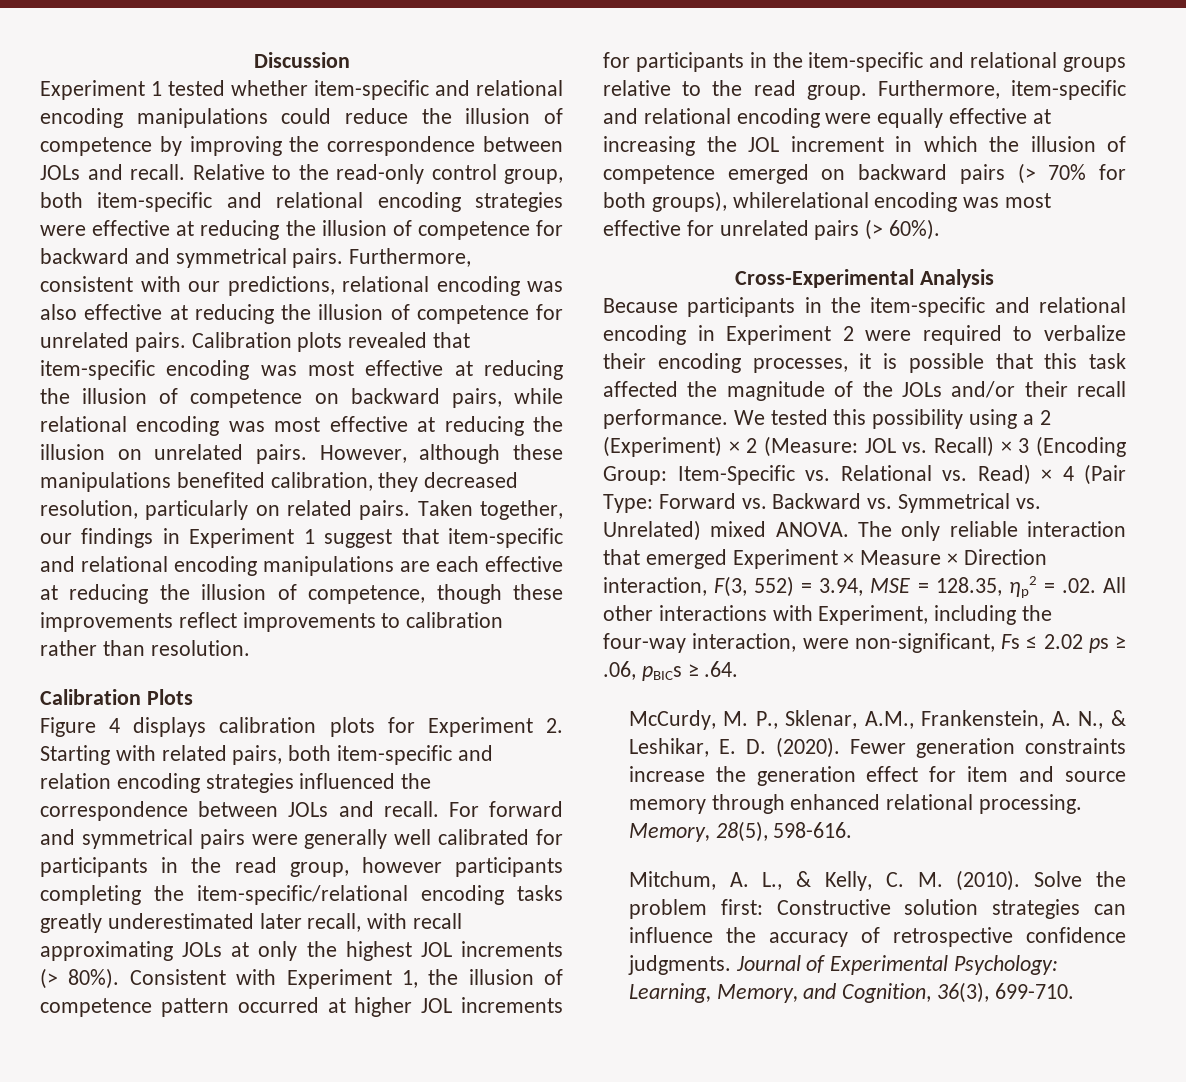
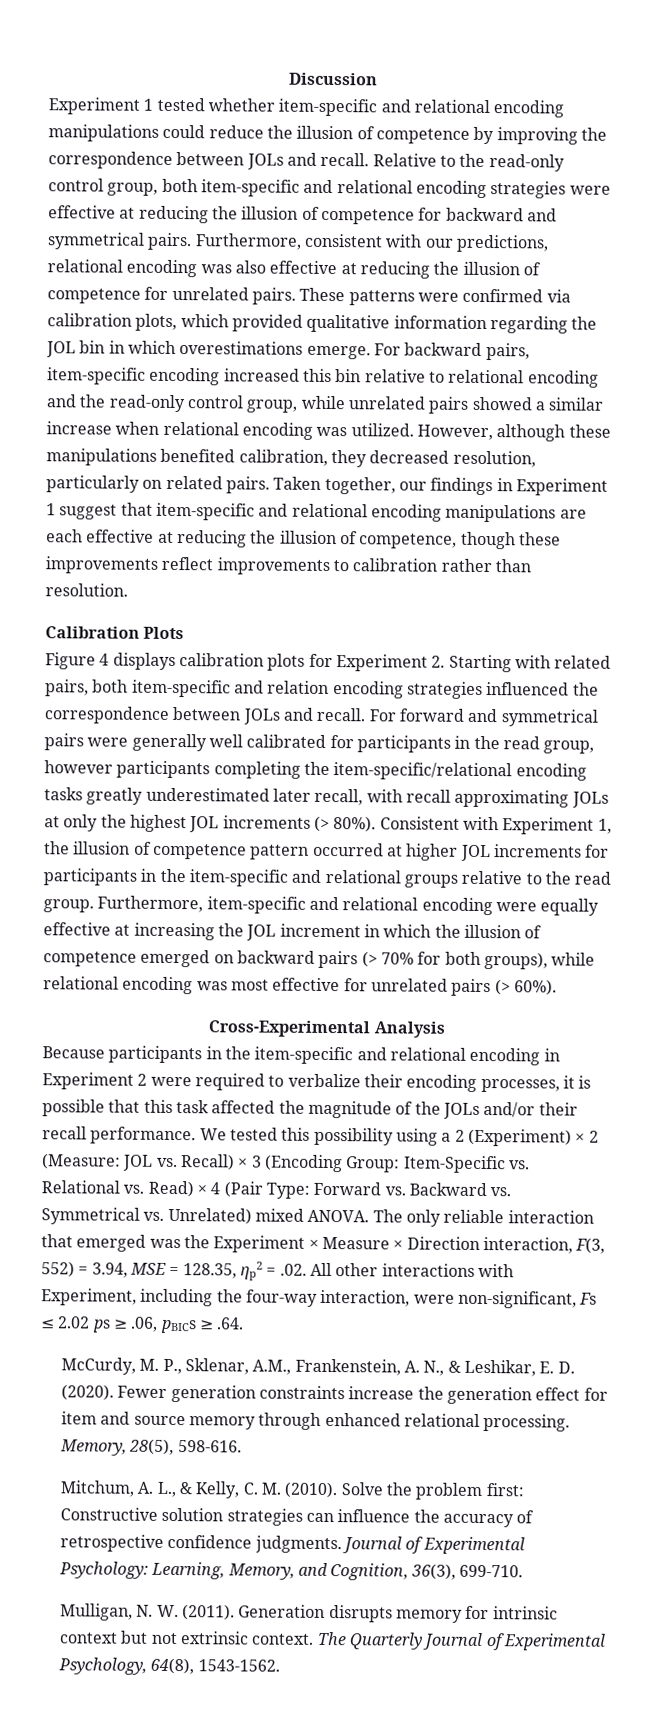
- Calibration plots revealed that item-specific encoding was most effective at reducing the illusion of competence on backward pairs, while relational encoding was most effective at reducing the illusion on unrelated pairs.
+ These patterns were confirmed via calibration plots, which provided qualitative information regarding the JOL bin in which overestimations emerge. For backward pairs, item-specific encoding increased this bin relative to relational encoding and the read-only control group, while unrelated pairs showed a similar increase when relational encoding was utilized.
- Furthermore, item-specific and relational encoding were equally effective at increasing the JOL increment in which the illusion of competence emerged on backward pairs (> 70% for both groups), whilerelational encoding was most effective for unrelated pairs (> 60%).
+ Furthermore, item-specific and relational encoding were equally effective at increasing the JOL increment in which the illusion of competence emerged on backward pairs (> 70% for both groups), while relational encoding was most effective for unrelated pairs (> 60%).
- The only reliable interaction that emerged Experiment × Measure × Direction interaction, F(3, 552) = 3.94, MSE = 128.35, ηp2 = .02. All other interactions with Experiment, including the four-way interaction, were non-significant, Fs ≤ 2.02 ps ≥ .06, pBICs ≥ .64.
+ The only reliable interaction that emerged was the Experiment × Measure × Direction interaction, F(3, 552) = 3.94, MSE = 128.35, ηp2 = .02. All other interactions with Experiment, including the four-way interaction, were non-significant, Fs ≤ 2.02 ps ≥ .06, pBICs ≥ .64.
+ Mulligan, N. W. (2011). Generation disrupts memory for intrinsic context but not extrinsic context. The Quarterly Journal of Experimental Psychology, 64(8), 1543-1562.

